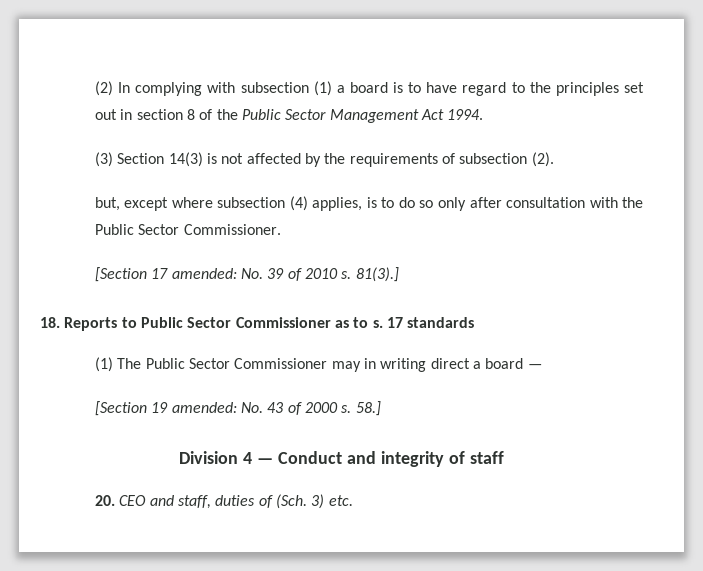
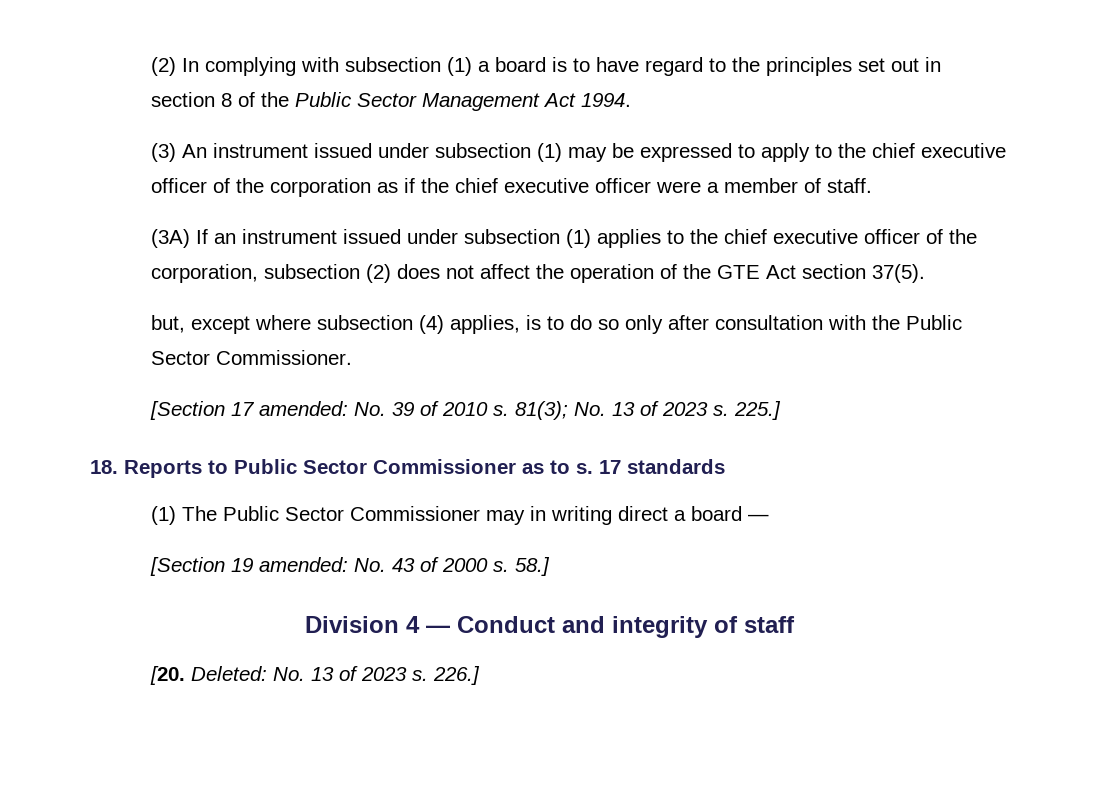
- (3) Section 14(3) is not affected by the requirements of subsection (2).
+ (3) An instrument issued under subsection (1) may be expressed to apply to the chief executive officer of the corporation as if the chief executive officer were a member of staff.
+ (3A) If an instrument issued under subsection (1) applies to the chief executive officer of the corporation, subsection (2) does not affect the operation of the GTE Act section 37(5).
- 81(3).]
+ 81(3); No. 13 of 2023 s. 225.]
- 20. CEO and staff, duties of (Sch. 3) etc.
+ [20. Deleted: No. 13 of 2023 s. 226.]

